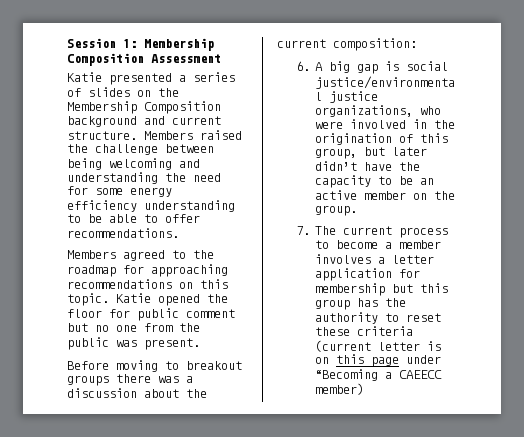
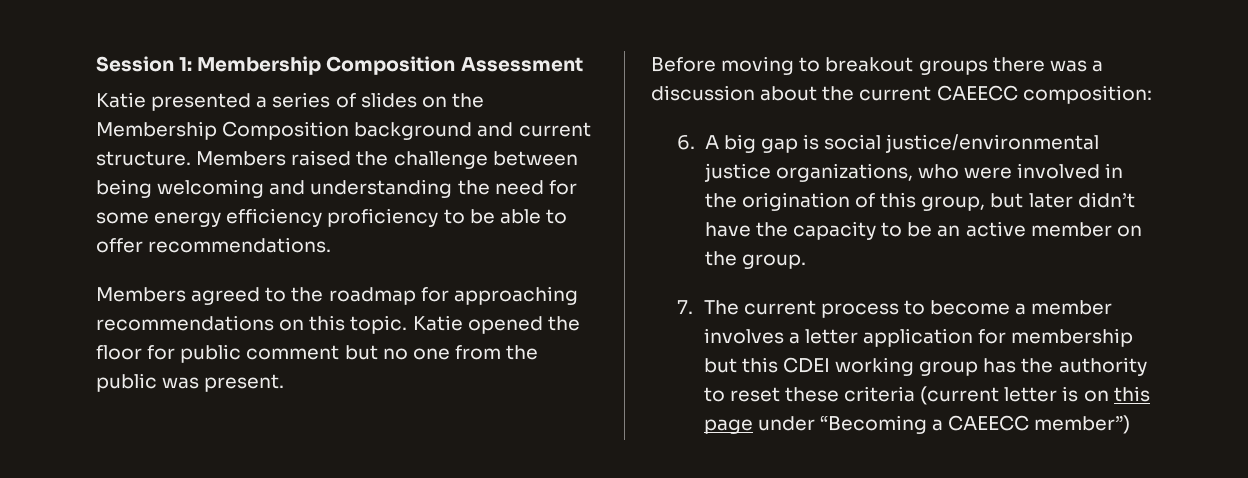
- Members raised the challenge between being welcoming and understanding the need for some energy efficiency understanding to be able to offer recommendations.
+ Members raised the challenge between being welcoming and understanding the need for some energy efficiency proficiency to be able to offer recommendations.
- Before moving to breakout groups there was a discussion about the current composition:
+ Before moving to breakout groups there was a discussion about the current CAEECC composition:
- 7. The current process to become a member involves a letter application for membership but this group has the authority to reset these criteria (current letter is on this page under “Becoming a CAEECC member)
+ 7. The current process to become a member involves a letter application for membership but this CDEI working group has the authority to reset these criteria (current letter is on this page under “Becoming a CAEECC member”)

